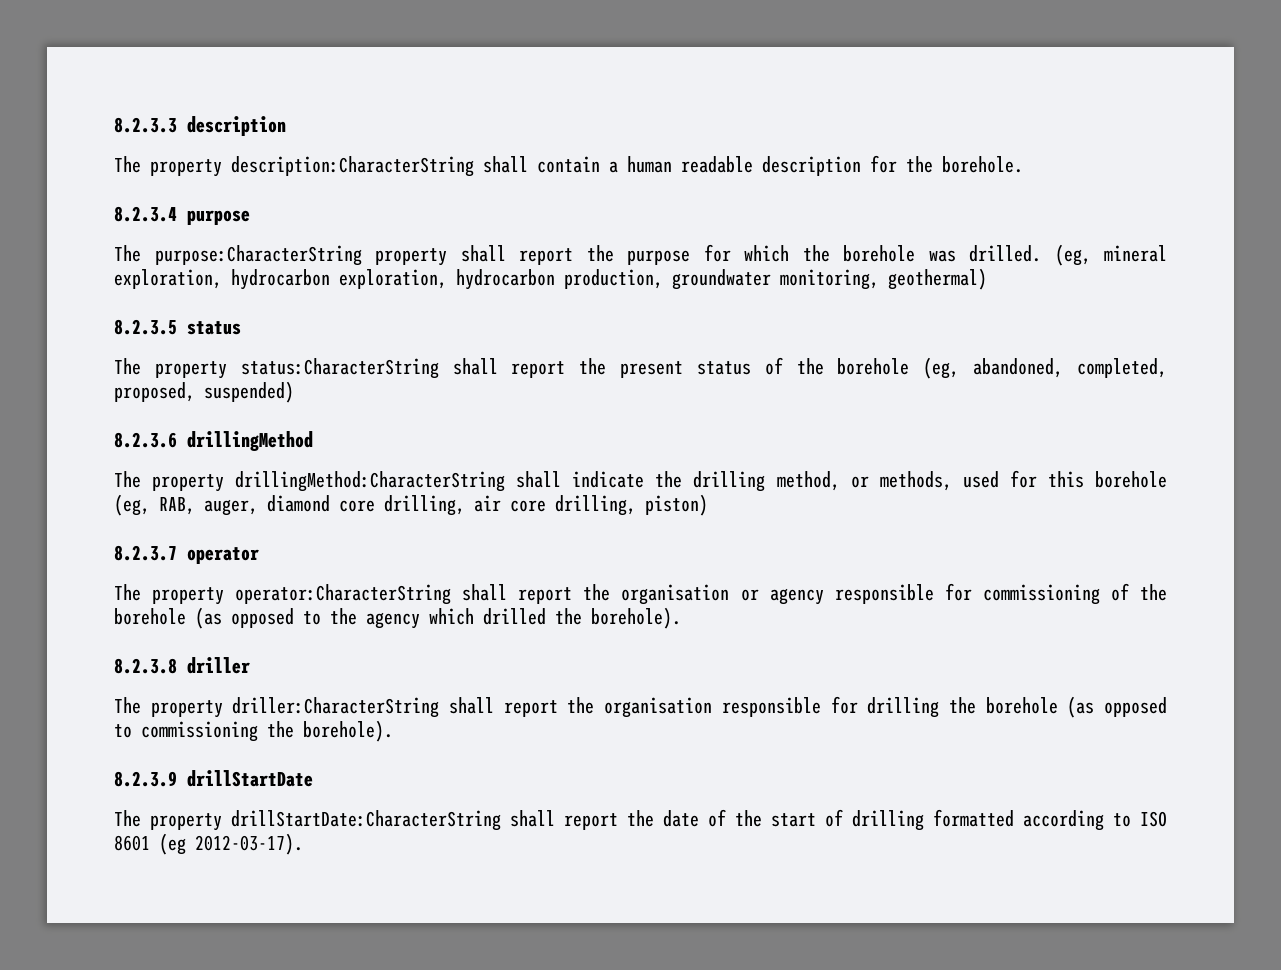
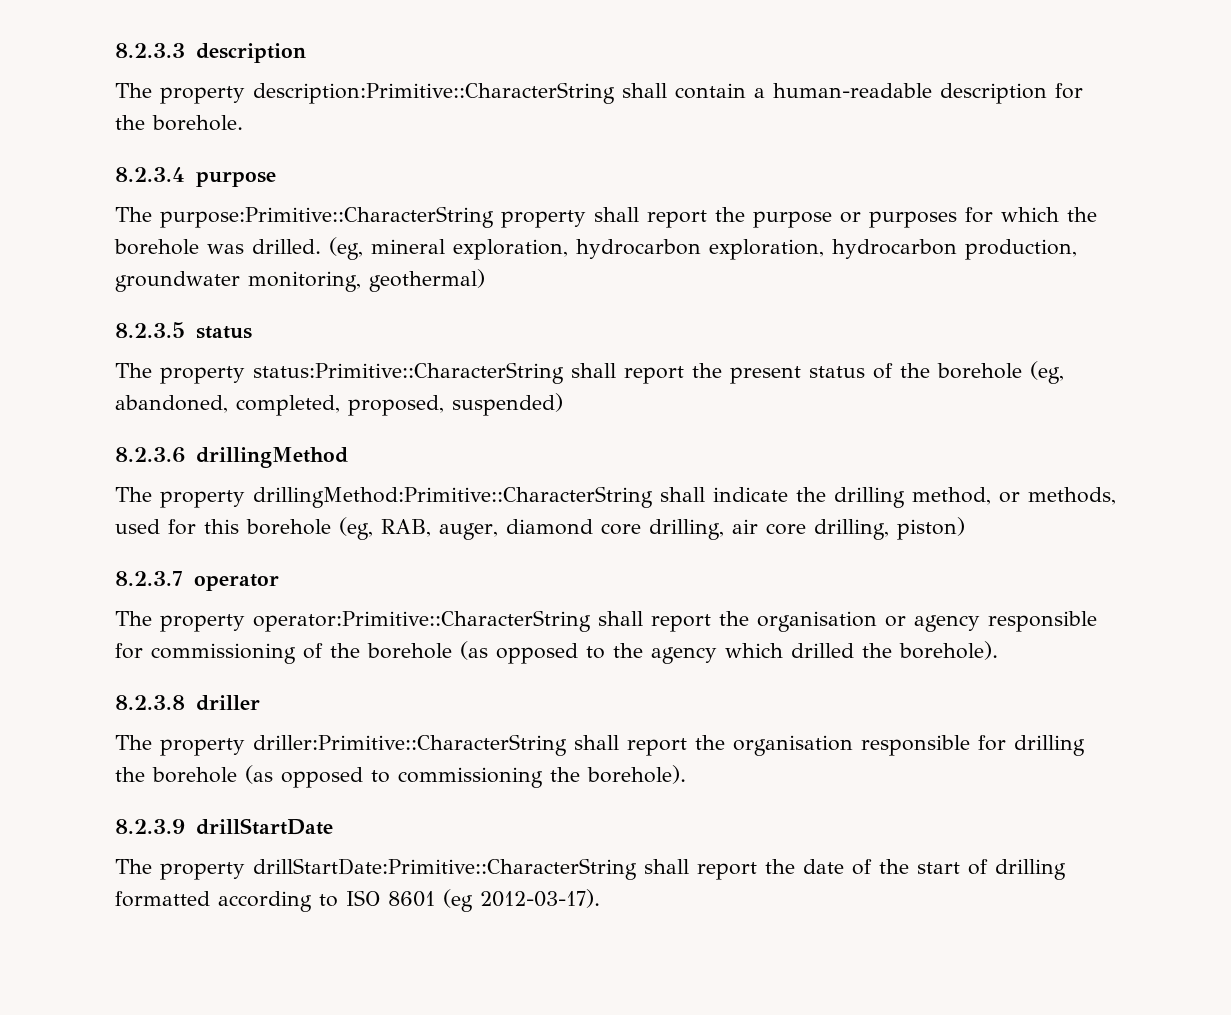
- The property description:CharacterString shall contain a human readable description for the borehole.
+ The property description:Primitive::CharacterString shall contain a human-readable description for the borehole.
- The purpose:CharacterString property shall report the purpose for which the borehole was drilled.
+ The purpose:Primitive::CharacterString property shall report the purpose or purposes for which the borehole was drilled.
- The property status:CharacterString shall report the present status of the borehole (eg, abandoned, completed, proposed, suspended)
+ The property status:Primitive::CharacterString shall report the present status of the borehole (eg, abandoned, completed, proposed, suspended)
- The property drillingMethod:CharacterString shall indicate the drilling method, or methods, used for this borehole (eg, RAB, auger, diamond core drilling, air core drilling, piston)
+ The property drillingMethod:Primitive::CharacterString shall indicate the drilling method, or methods, used for this borehole (eg, RAB, auger, diamond core drilling, air core drilling, piston)
- The property operator:CharacterString shall report the organisation or agency responsible for commissioning of the borehole (as opposed to the agency which drilled the borehole).
+ The property operator:Primitive::CharacterString shall report the organisation or agency responsible for commissioning of the borehole (as opposed to the agency which drilled the borehole).
- The property driller:CharacterString shall report the organisation responsible for drilling the borehole (as opposed to commissioning the borehole).
+ The property driller:Primitive::CharacterString shall report the organisation responsible for drilling the borehole (as opposed to commissioning the borehole).
- The property drillStartDate:CharacterString shall report the date of the start of drilling formatted according to ISO 8601 (eg 2012-03-17).
+ The property drillStartDate:Primitive::CharacterString shall report the date of the start of drilling formatted according to ISO 8601 (eg 2012-03-17).

